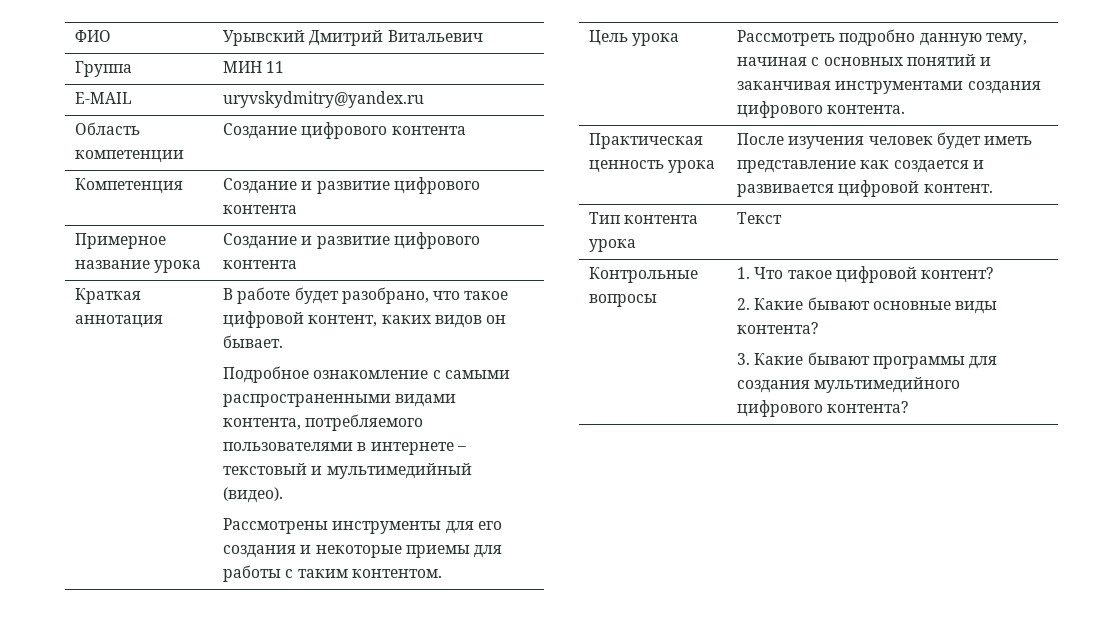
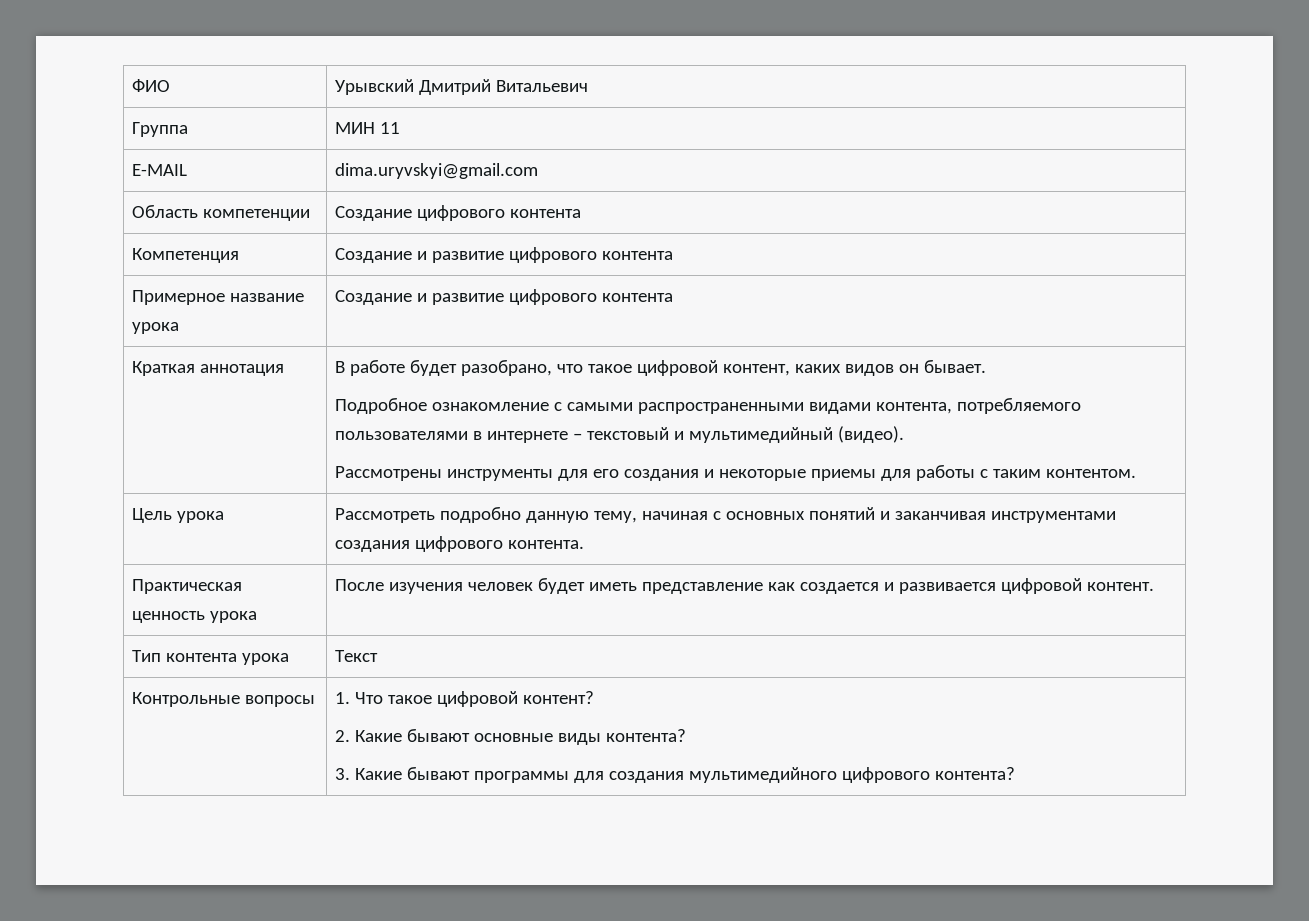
- E-MAIL | uryvskydmitry@yandex.ru
+ E-MAIL | dima.uryvskyi@gmail.com

